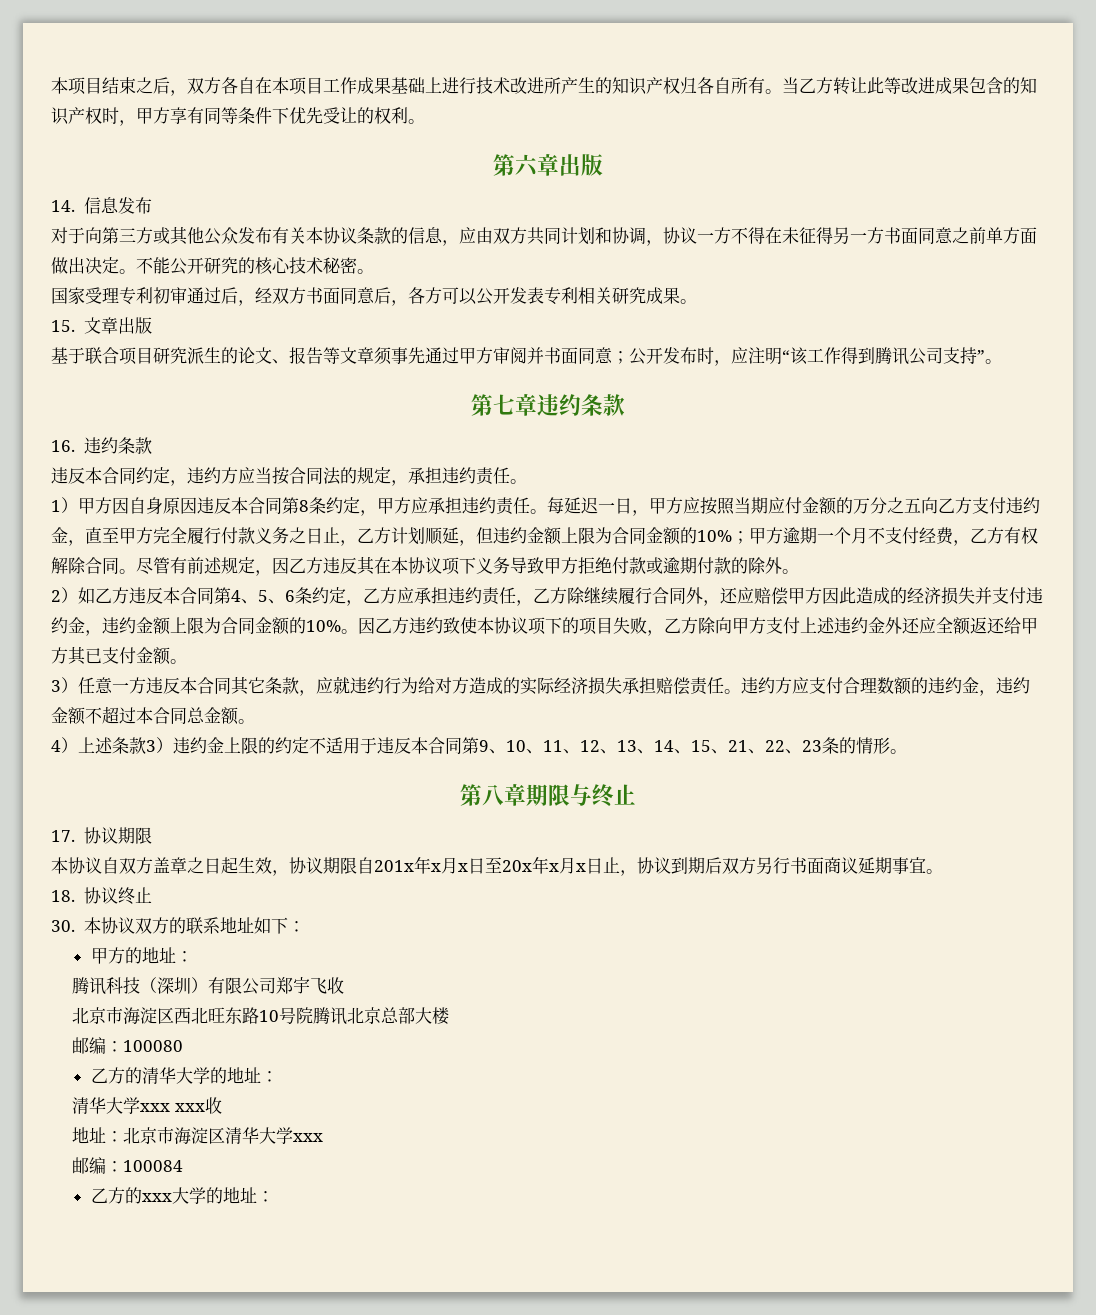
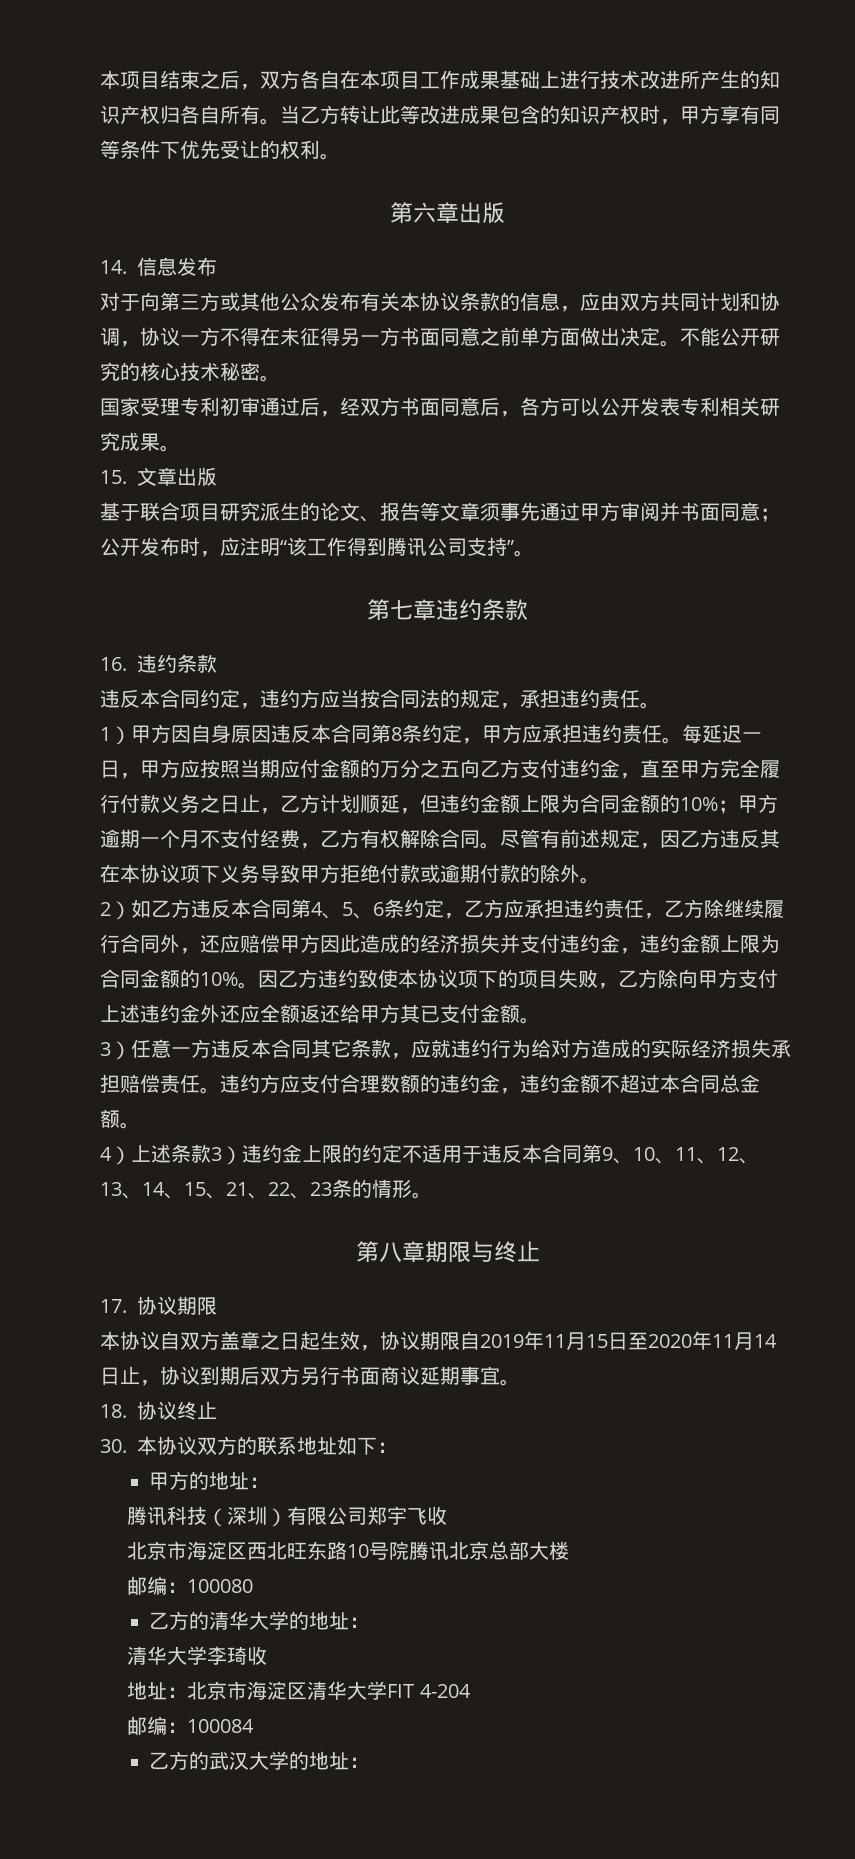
- 本协议自双方盖章之日起生效，协议期限自201x年x月x日至20x年x月x日止，协议到期后双方另行书面商议延期事宜。
+ 本协议自双方盖章之日起生效，协议期限自2019年11月15日至2020年11月14日止，协议到期后双方另行书面商议延期事宜。
- 清华大学xxx xxx收
+ 清华大学李琦收
- 地址：北京市海淀区清华大学xxx
+ 地址：北京市海淀区清华大学FIT 4-204
- 乙方的xxx大学的地址：
+ 乙方的武汉大学的地址：

